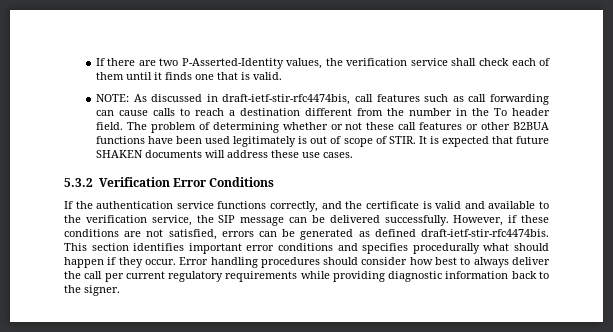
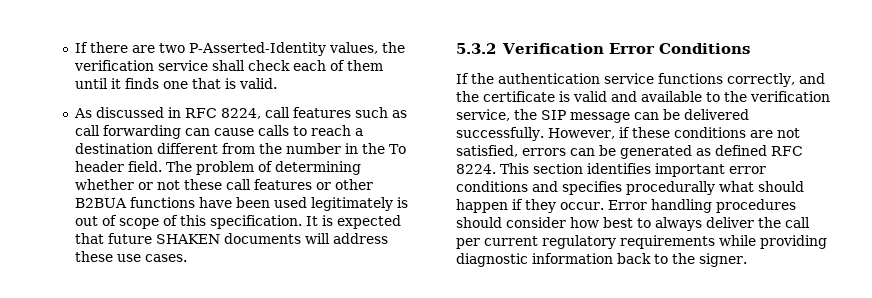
- NOTE: As discussed in draft-ietf-stir-rfc4474bis, call features such as call forwarding can cause calls to reach a destination different from the number in the To header field.
+ As discussed in RFC 8224, call features such as call forwarding can cause calls to reach a destination different from the number in the To header field.
- The problem of determining whether or not these call features or other B2BUA functions have been used legitimately is out of scope of STIR.
+ The problem of determining whether or not these call features or other B2BUA functions have been used legitimately is out of scope of this specification.
- However, if these conditions are not satisfied, errors can be generated as defined draft-ietf-stir-rfc4474bis.
+ However, if these conditions are not satisfied, errors can be generated as defined RFC 8224.

